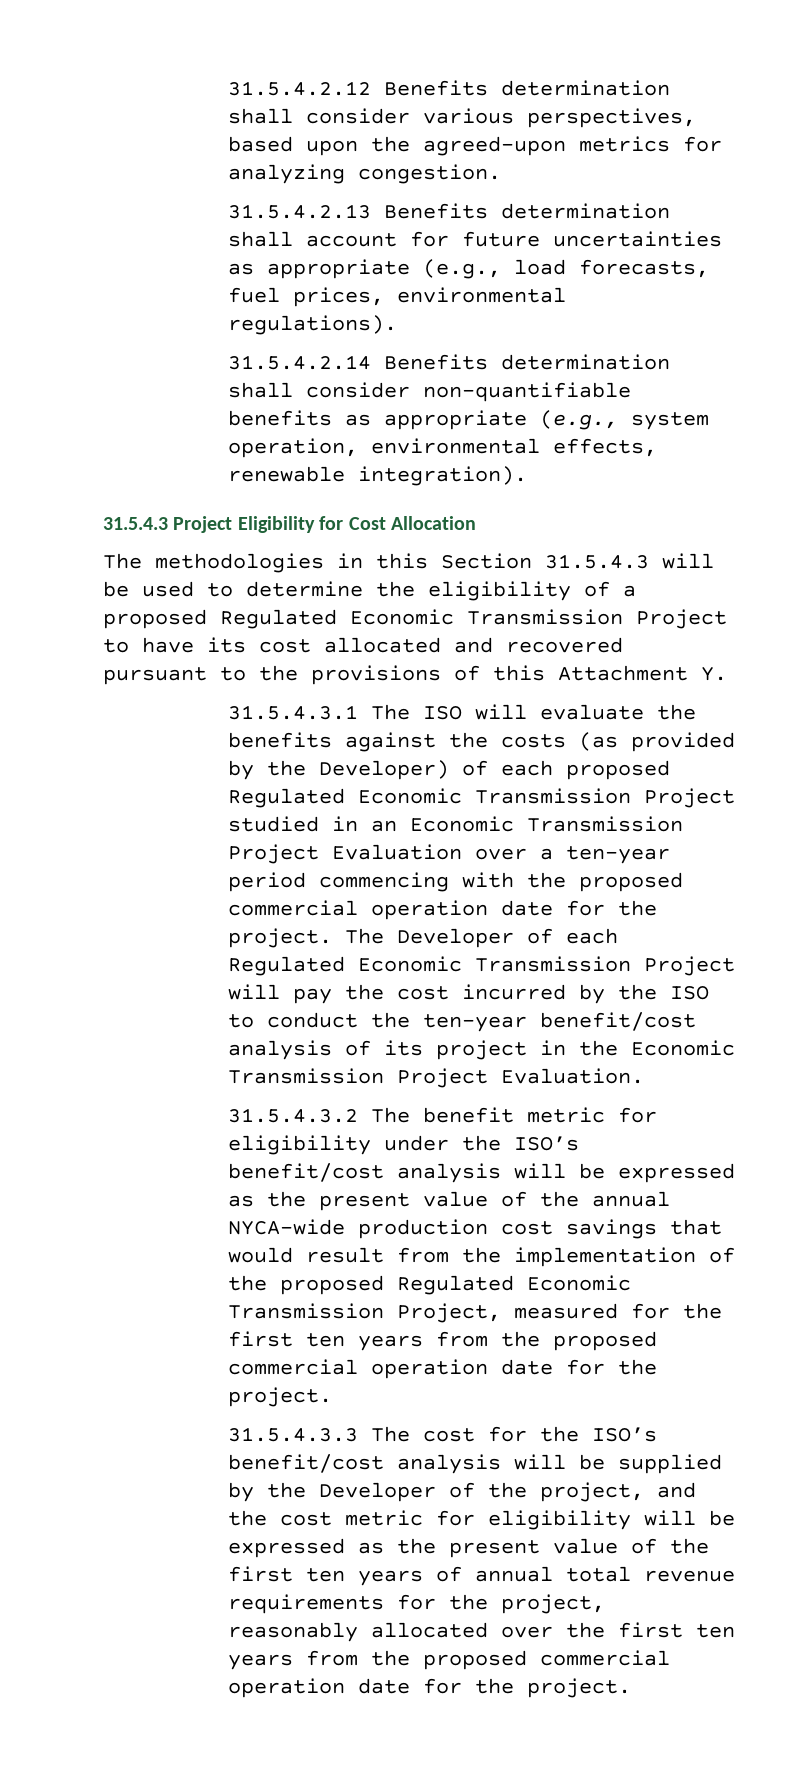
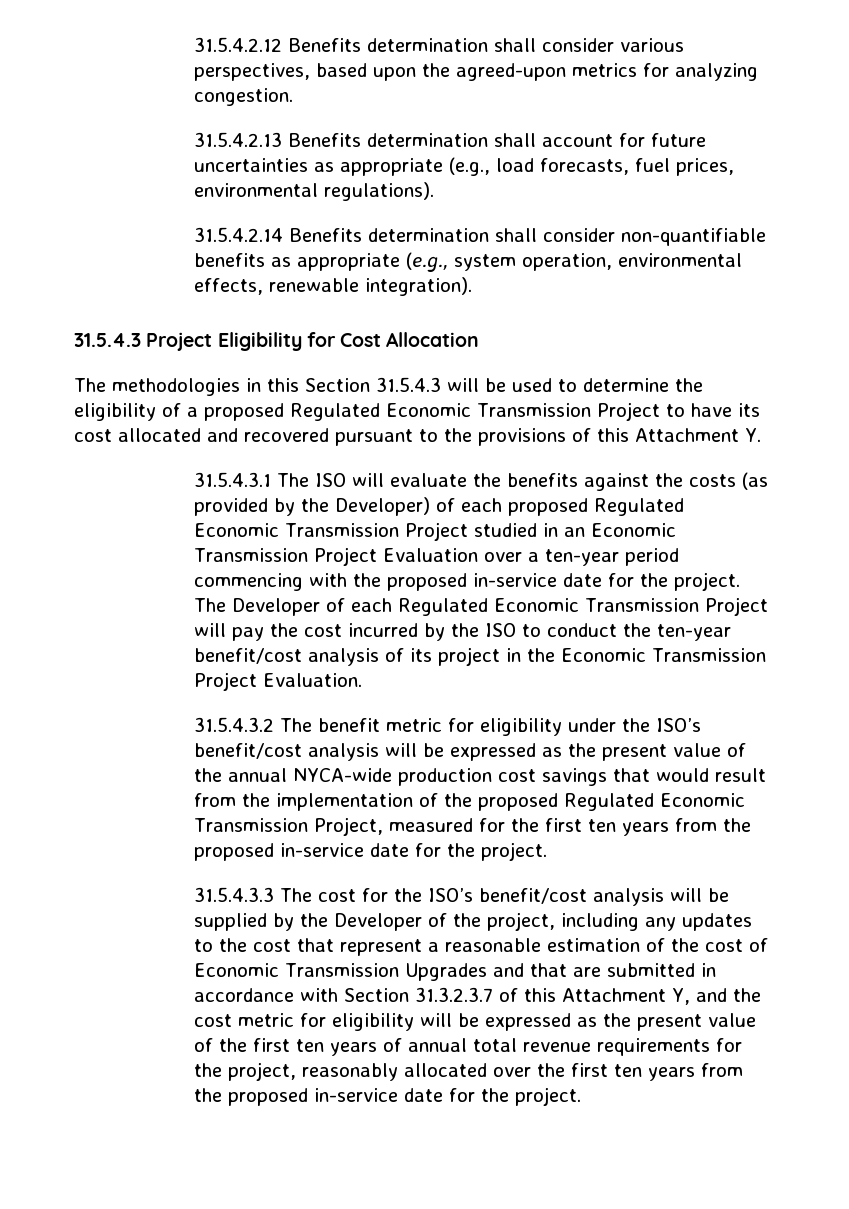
- 31.5.4.3.1 The ISO will evaluate the benefits against the costs (as provided by the Developer) of each proposed Regulated Economic Transmission Project studied in an Economic Transmission Project Evaluation over a ten-year period commencing with the proposed commercial operation date for the project.
+ 31.5.4.3.1 The ISO will evaluate the benefits against the costs (as provided by the Developer) of each proposed Regulated Economic Transmission Project studied in an Economic Transmission Project Evaluation over a ten-year period commencing with the proposed in-service date for the project.
- 31.5.4.3.2 The benefit metric for eligibility under the ISO’s benefit/cost analysis will be expressed as the present value of the annual NYCA-wide production cost savings that would result from the implementation of the proposed Regulated Economic Transmission Project, measured for the first ten years from the proposed commercial operation date for the project.
+ 31.5.4.3.2 The benefit metric for eligibility under the ISO’s benefit/cost analysis will be expressed as the present value of the annual NYCA-wide production cost savings that would result from the implementation of the proposed Regulated Economic Transmission Project, measured for the first ten years from the proposed in-service date for the project.
- 31.5.4.3.3 The cost for the ISO’s benefit/cost analysis will be supplied by the Developer of the project, and the cost metric for eligibility will be expressed as the present value of the first ten years of annual total revenue requirements for the project, reasonably allocated over the first ten years from the proposed commercial operation date for the project.
+ 31.5.4.3.3 The cost for the ISO’s benefit/cost analysis will be supplied by the Developer of the project, including any updates to the cost that represent a reasonable estimation of the cost of Economic Transmission Upgrades and that are submitted in accordance with Section 31.3.2.3.7 of this Attachment Y, and the cost metric for eligibility will be expressed as the present value of the first ten years of annual total revenue requirements for the project, reasonably allocated over the first ten years from the proposed in-service date for the project.

